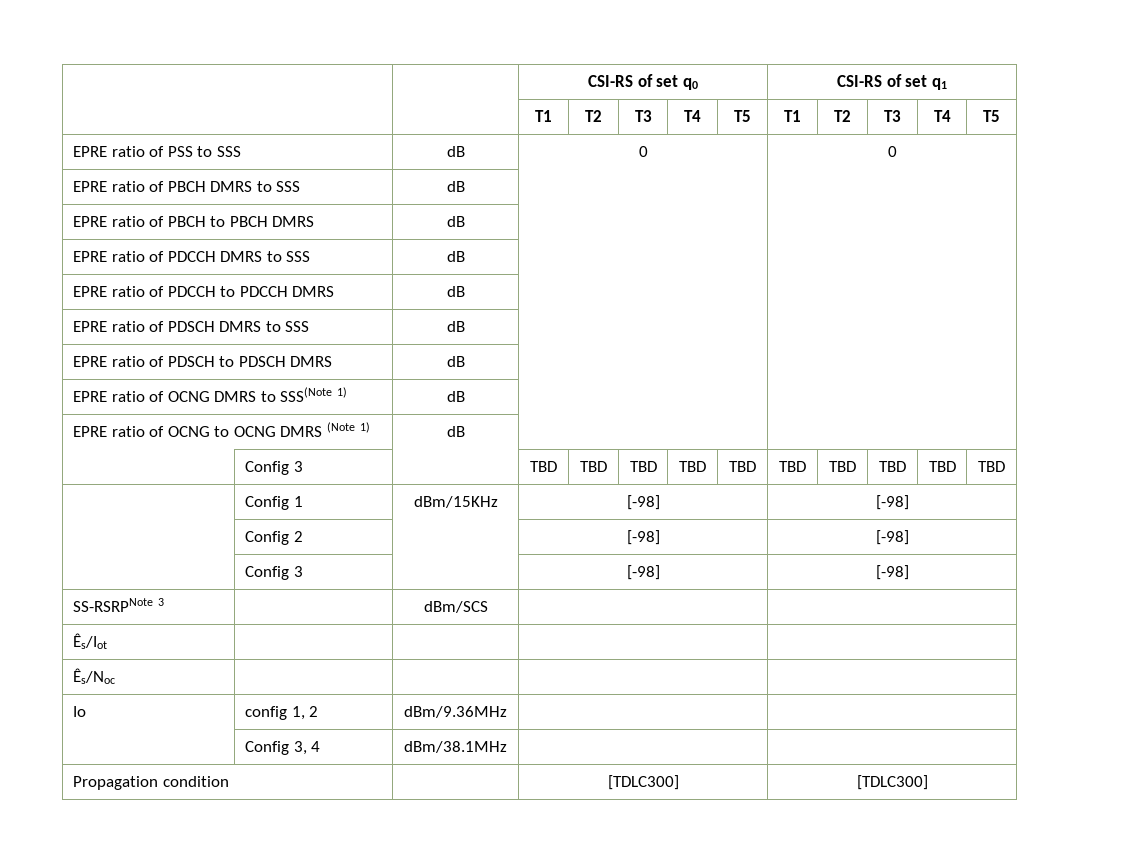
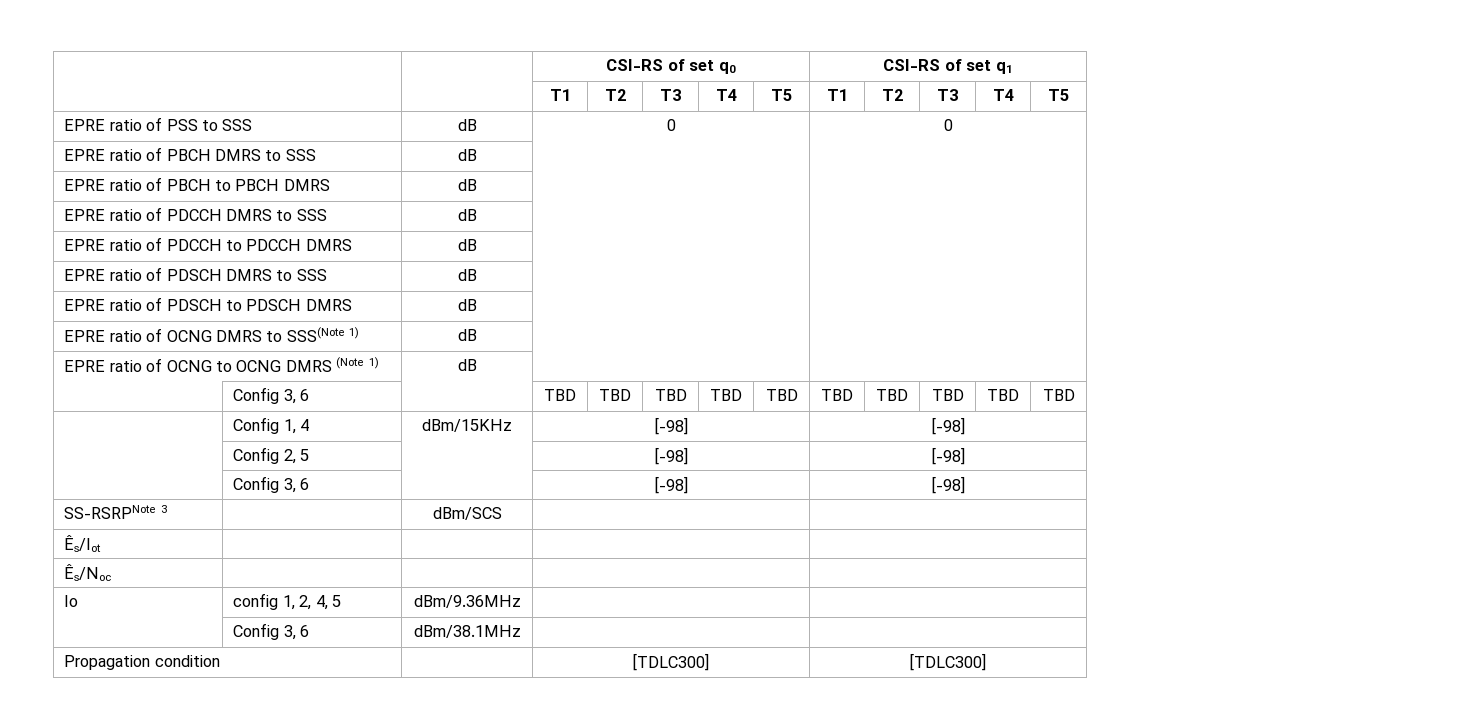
- | Config 3 | | TBD | TBD | TBD | TBD | TBD | TBD | TBD | TBD | TBD | TBD
+ | Config 3, 6 | | TBD | TBD | TBD | TBD | TBD | TBD | TBD | TBD | TBD | TBD
- | Config 1 | dBm/15KHz | [-98] | [-98]
+ | Config 1, 4 | dBm/15KHz | [-98] | [-98]
- | Config 2 | | [-98] | [-98]
- | Config 3 | | [-98] | [-98]
+ | Config 2, 5 | | [-98] | [-98]
+ | Config 3, 6 | | [-98] | [-98]
- Io | config 1, 2 | dBm/9.36MHz | |
+ Io | config 1, 2, 4, 5 | dBm/9.36MHz | |
- | Config 3, 4 | dBm/38.1MHz | |
+ | Config 3, 6 | dBm/38.1MHz | |

